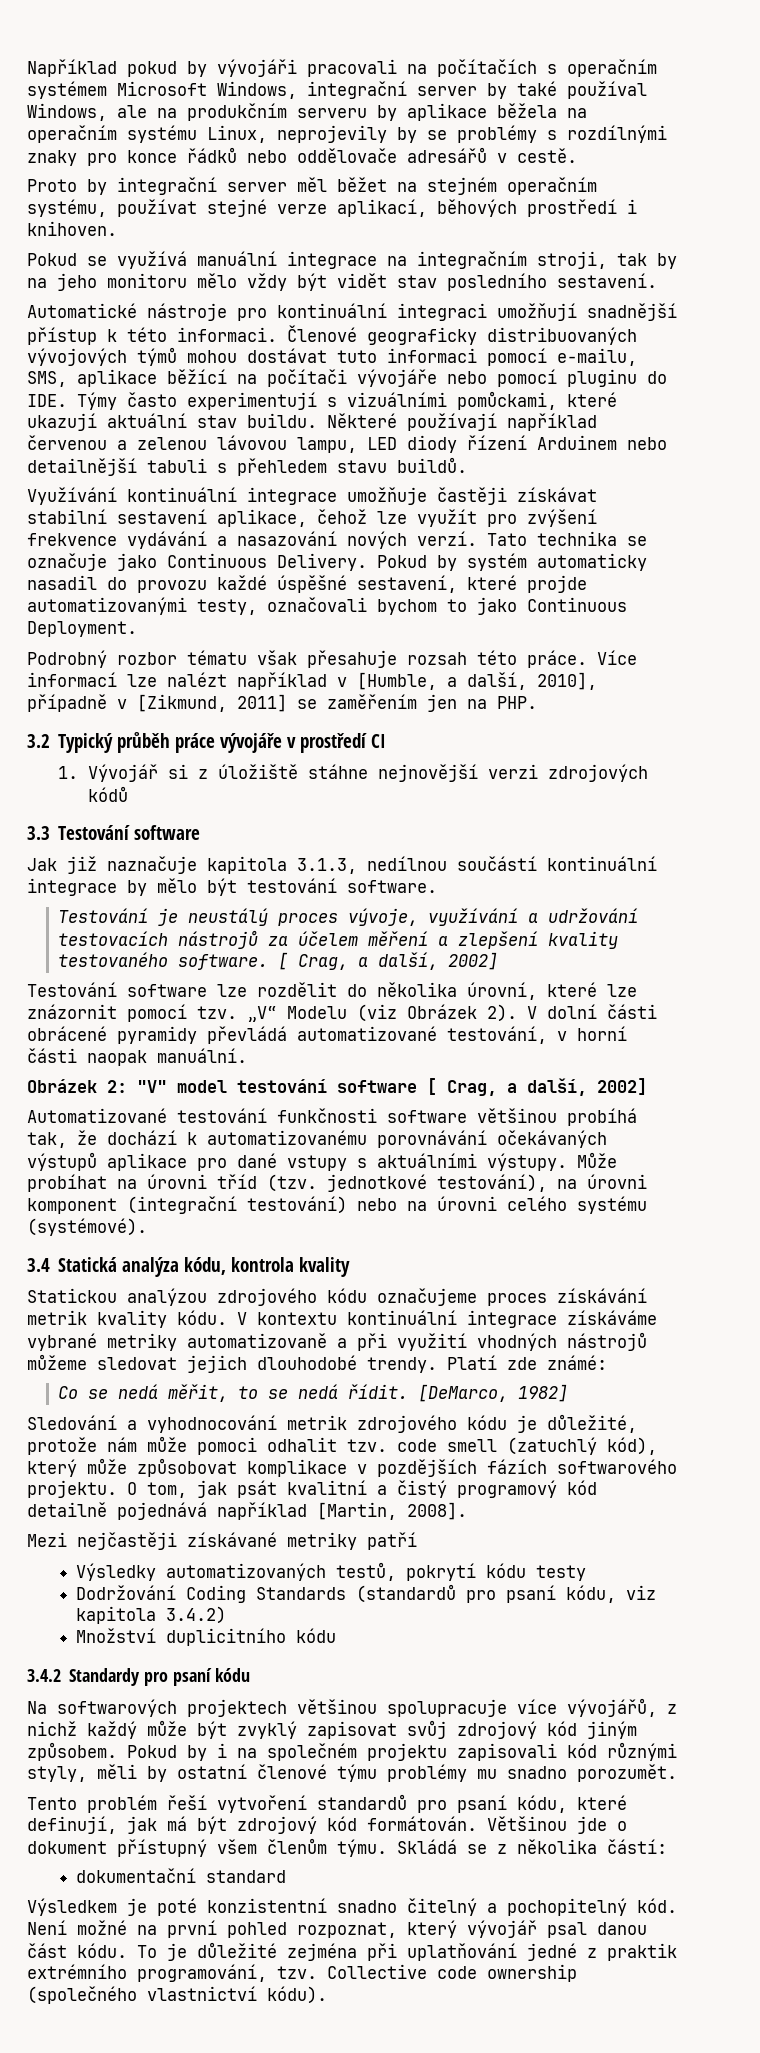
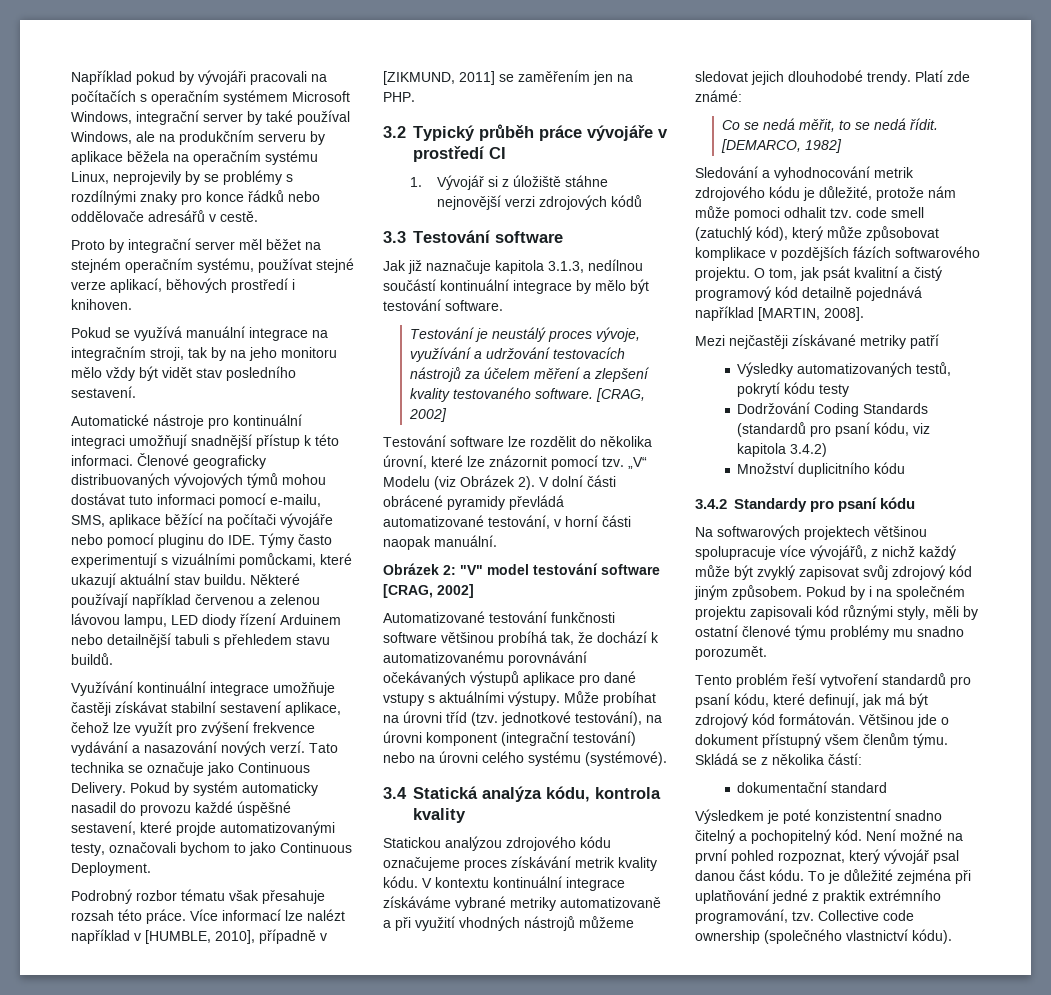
- Více informací lze nalézt například v [Humble, a další, 2010], případně v [Zikmund, 2011] se zaměřením jen na PHP.
+ Více informací lze nalézt například v [HUMBLE, 2010], případně v [ZIKMUND, 2011] se zaměřením jen na PHP.
- Testování je neustálý proces vývoje, využívání a udržování testovacích nástrojů za účelem měření a zlepšení kvality testovaného software. [ Crag, a další, 2002]
+ Testování je neustálý proces vývoje, využívání a udržování testovacích nástrojů za účelem měření a zlepšení kvality testovaného software. [CRAG, 2002]
- Obrázek 2: "V" model testování software [ Crag, a další, 2002]
+ Obrázek 2: "V" model testování software [CRAG, 2002]
- [DeMarco, 1982]
+ [DEMARCO, 1982]
- O tom, jak psát kvalitní a čistý programový kód detailně pojednává například [Martin, 2008].
+ O tom, jak psát kvalitní a čistý programový kód detailně pojednává například [MARTIN, 2008].

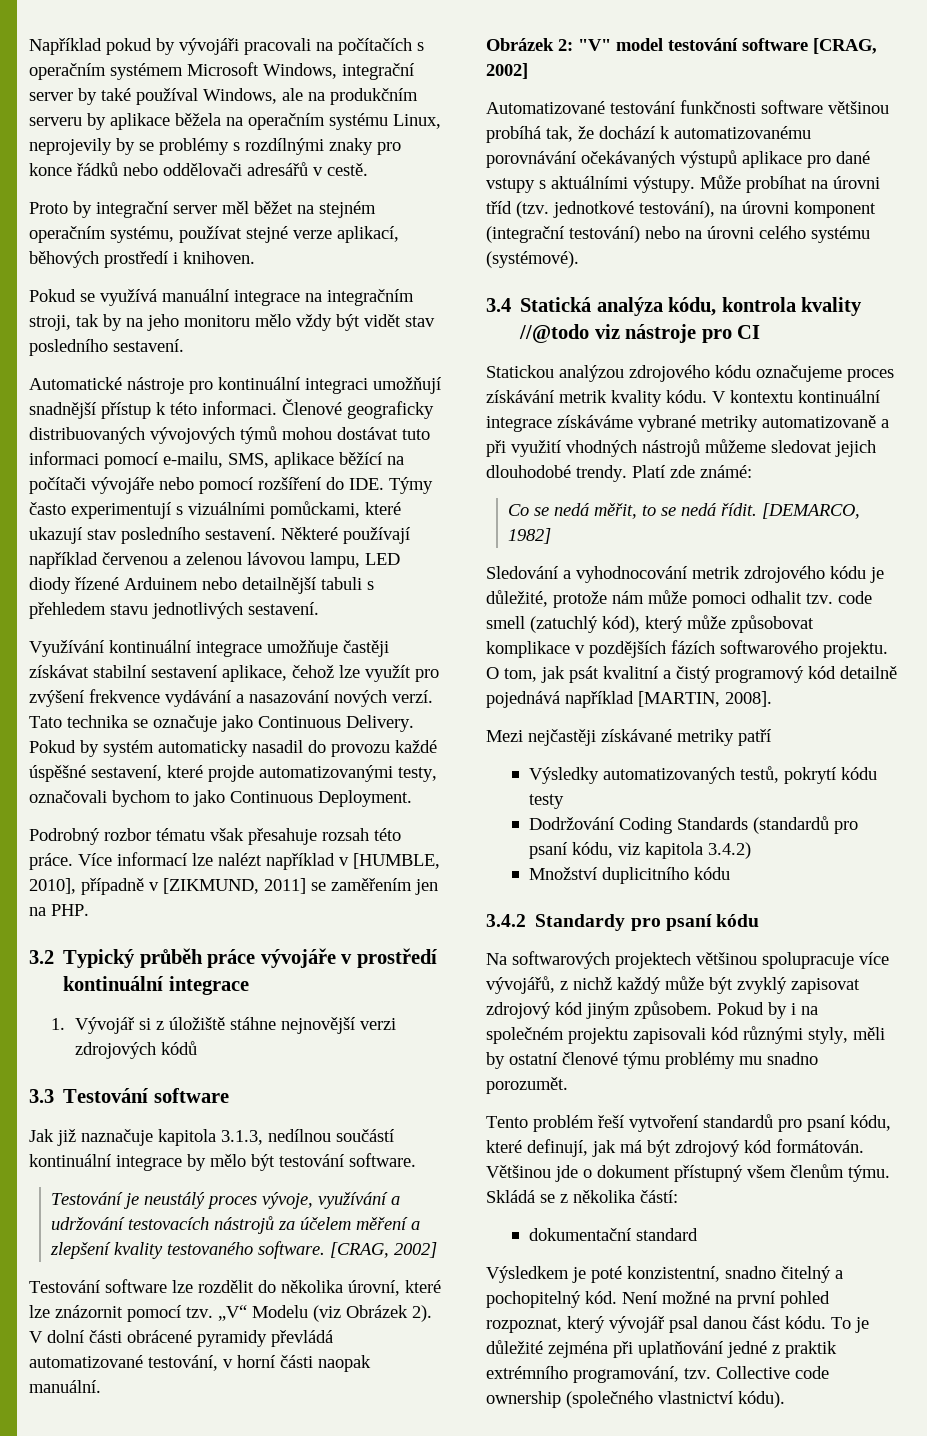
- Například pokud by vývojáři pracovali na počítačích s operačním systémem Microsoft Windows, integrační server by také používal Windows, ale na produkčním serveru by aplikace běžela na operačním systému Linux, neprojevily by se problémy s rozdílnými znaky pro konce řádků nebo oddělovače adresářů v cestě.
+ Například pokud by vývojáři pracovali na počítačích s operačním systémem Microsoft Windows, integrační server by také používal Windows, ale na produkčním serveru by aplikace běžela na operačním systému Linux, neprojevily by se problémy s rozdílnými znaky pro konce řádků nebo oddělovači adresářů v cestě.
- Členové geograficky distribuovaných vývojových týmů mohou dostávat tuto informaci pomocí e-mailu, SMS, aplikace běžící na počítači vývojáře nebo pomocí pluginu do IDE. Týmy často experimentují s vizuálními pomůckami, které ukazují aktuální stav buildu.
+ Členové geograficky distribuovaných vývojových týmů mohou dostávat tuto informaci pomocí e-mailu, SMS, aplikace běžící na počítači vývojáře nebo pomocí rozšíření do IDE. Týmy často experimentují s vizuálními pomůckami, které ukazují stav posledního sestavení.
- Některé používají například červenou a zelenou lávovou lampu, LED diody řízení Arduinem nebo detailnější tabuli s přehledem stavu buildů.
+ Některé používají například červenou a zelenou lávovou lampu, LED diody řízené Arduinem nebo detailnější tabuli s přehledem stavu jednotlivých sestavení.
- 3.2 Typický průběh práce vývojáře v prostředí CI
+ 3.2 Typický průběh práce vývojáře v prostředí kontinuální integrace
- 3.4 Statická analýza kódu, kontrola kvality
+ 3.4 Statická analýza kódu, kontrola kvality //@todo viz nástroje pro CI
- Na softwarových projektech většinou spolupracuje více vývojářů, z nichž každý může být zvyklý zapisovat svůj zdrojový kód jiným způsobem.
+ Na softwarových projektech většinou spolupracuje více vývojářů, z nichž každý může být zvyklý zapisovat zdrojový kód jiným způsobem.
- Výsledkem je poté konzistentní snadno čitelný a pochopitelný kód.
+ Výsledkem je poté konzistentní, snadno čitelný a pochopitelný kód.

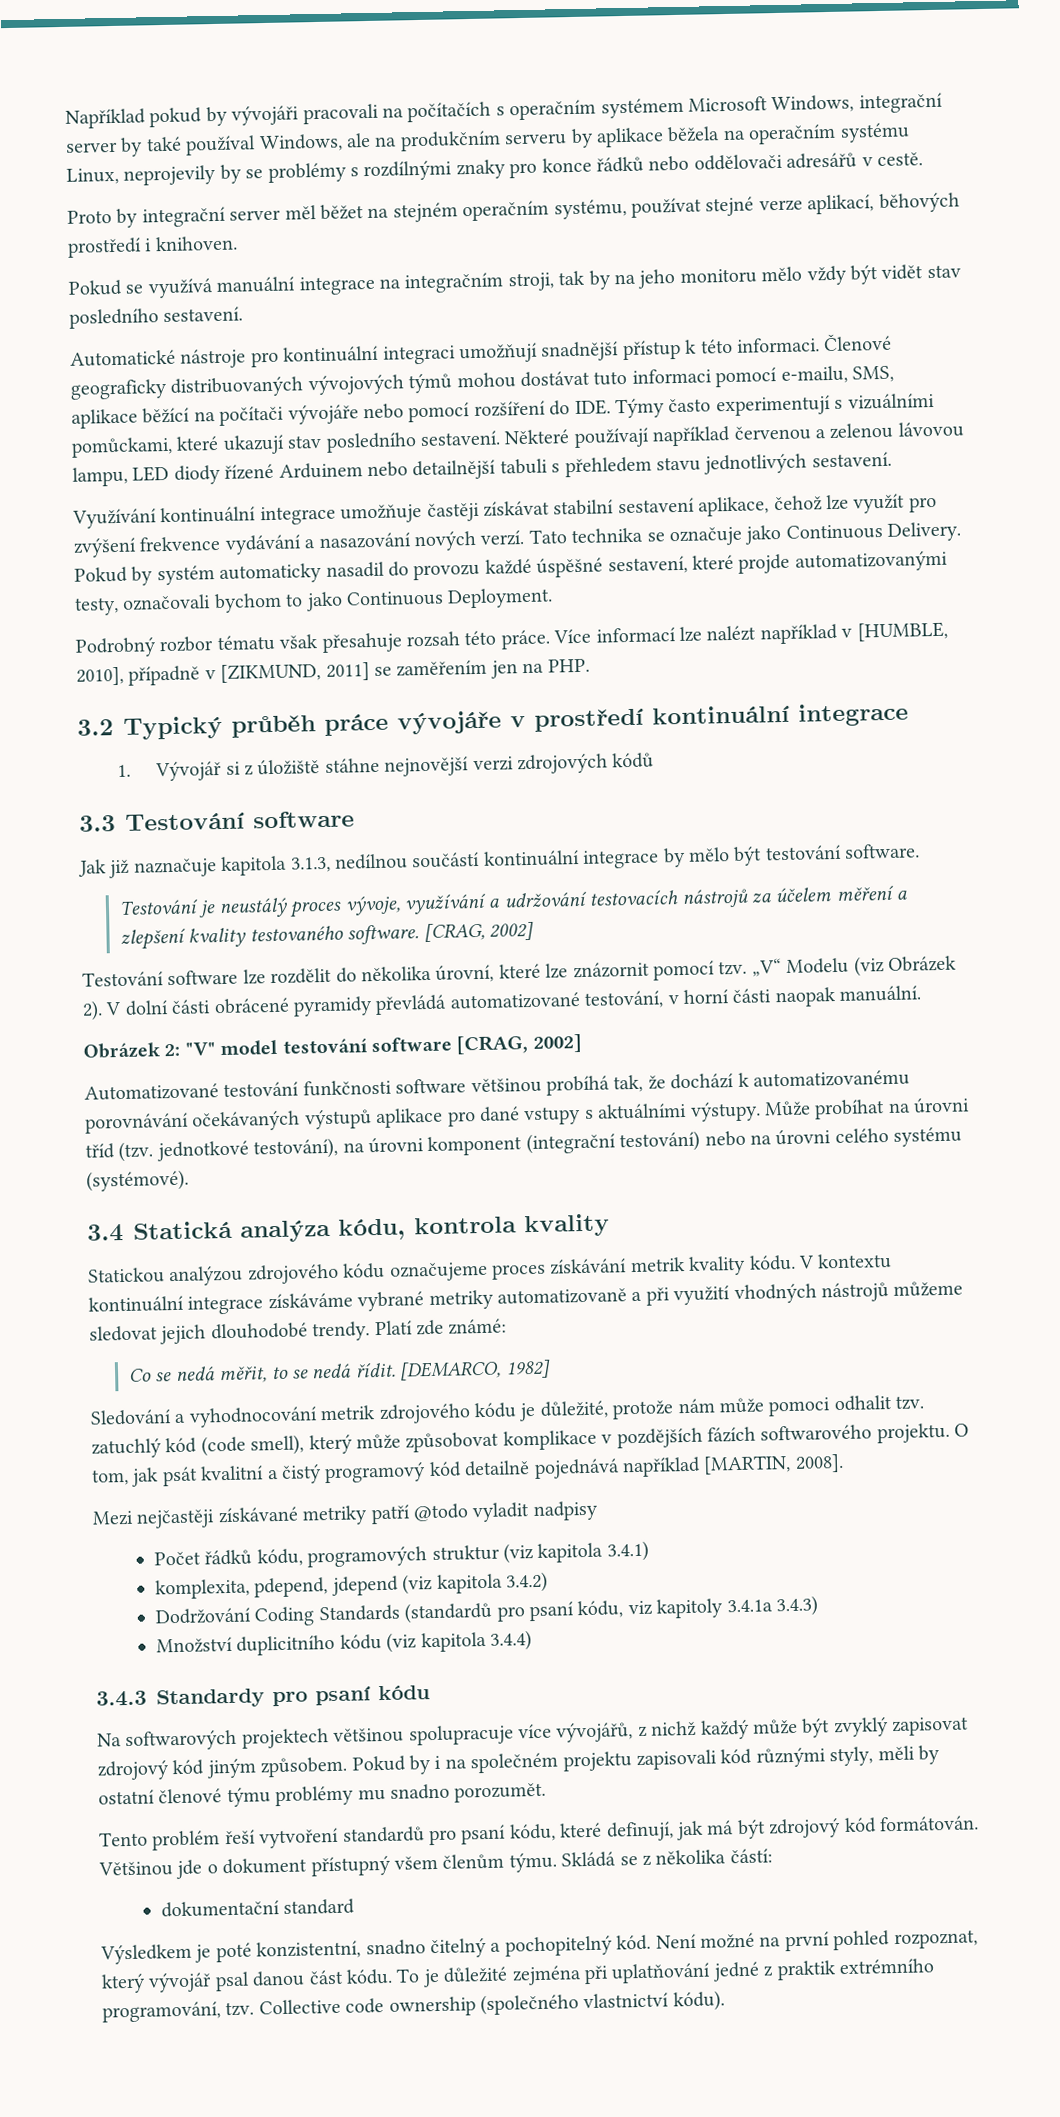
- 3.4 Statická analýza kódu, kontrola kvality //@todo viz nástroje pro CI
+ 3.4 Statická analýza kódu, kontrola kvality
- Sledování a vyhodnocování metrik zdrojového kódu je důležité, protože nám může pomoci odhalit tzv. code smell (zatuchlý kód), který může způsobovat komplikace v pozdějších fázích softwarového projektu.
+ Sledování a vyhodnocování metrik zdrojového kódu je důležité, protože nám může pomoci odhalit tzv. zatuchlý kód (code smell), který může způsobovat komplikace v pozdějších fázích softwarového projektu.
- Mezi nejčastěji získávané metriky patří
- Výsledky automatizovaných testů, pokrytí kódu testy
+ Mezi nejčastěji získávané metriky patří @todo vyladit nadpisy
+ Počet řádků kódu, programových struktur (viz kapitola 3.4.1)
+ komplexita, pdepend, jdepend (viz kapitola 3.4.2)
- Dodržování Coding Standards (standardů pro psaní kódu, viz kapitola 3.4.2)
+ Dodržování Coding Standards (standardů pro psaní kódu, viz kapitoly 3.4.1a 3.4.3)
- Množství duplicitního kódu
- 3.4.2 Standardy pro psaní kódu
+ Množství duplicitního kódu (viz kapitola 3.4.4)
+ 3.4.3 Standardy pro psaní kódu

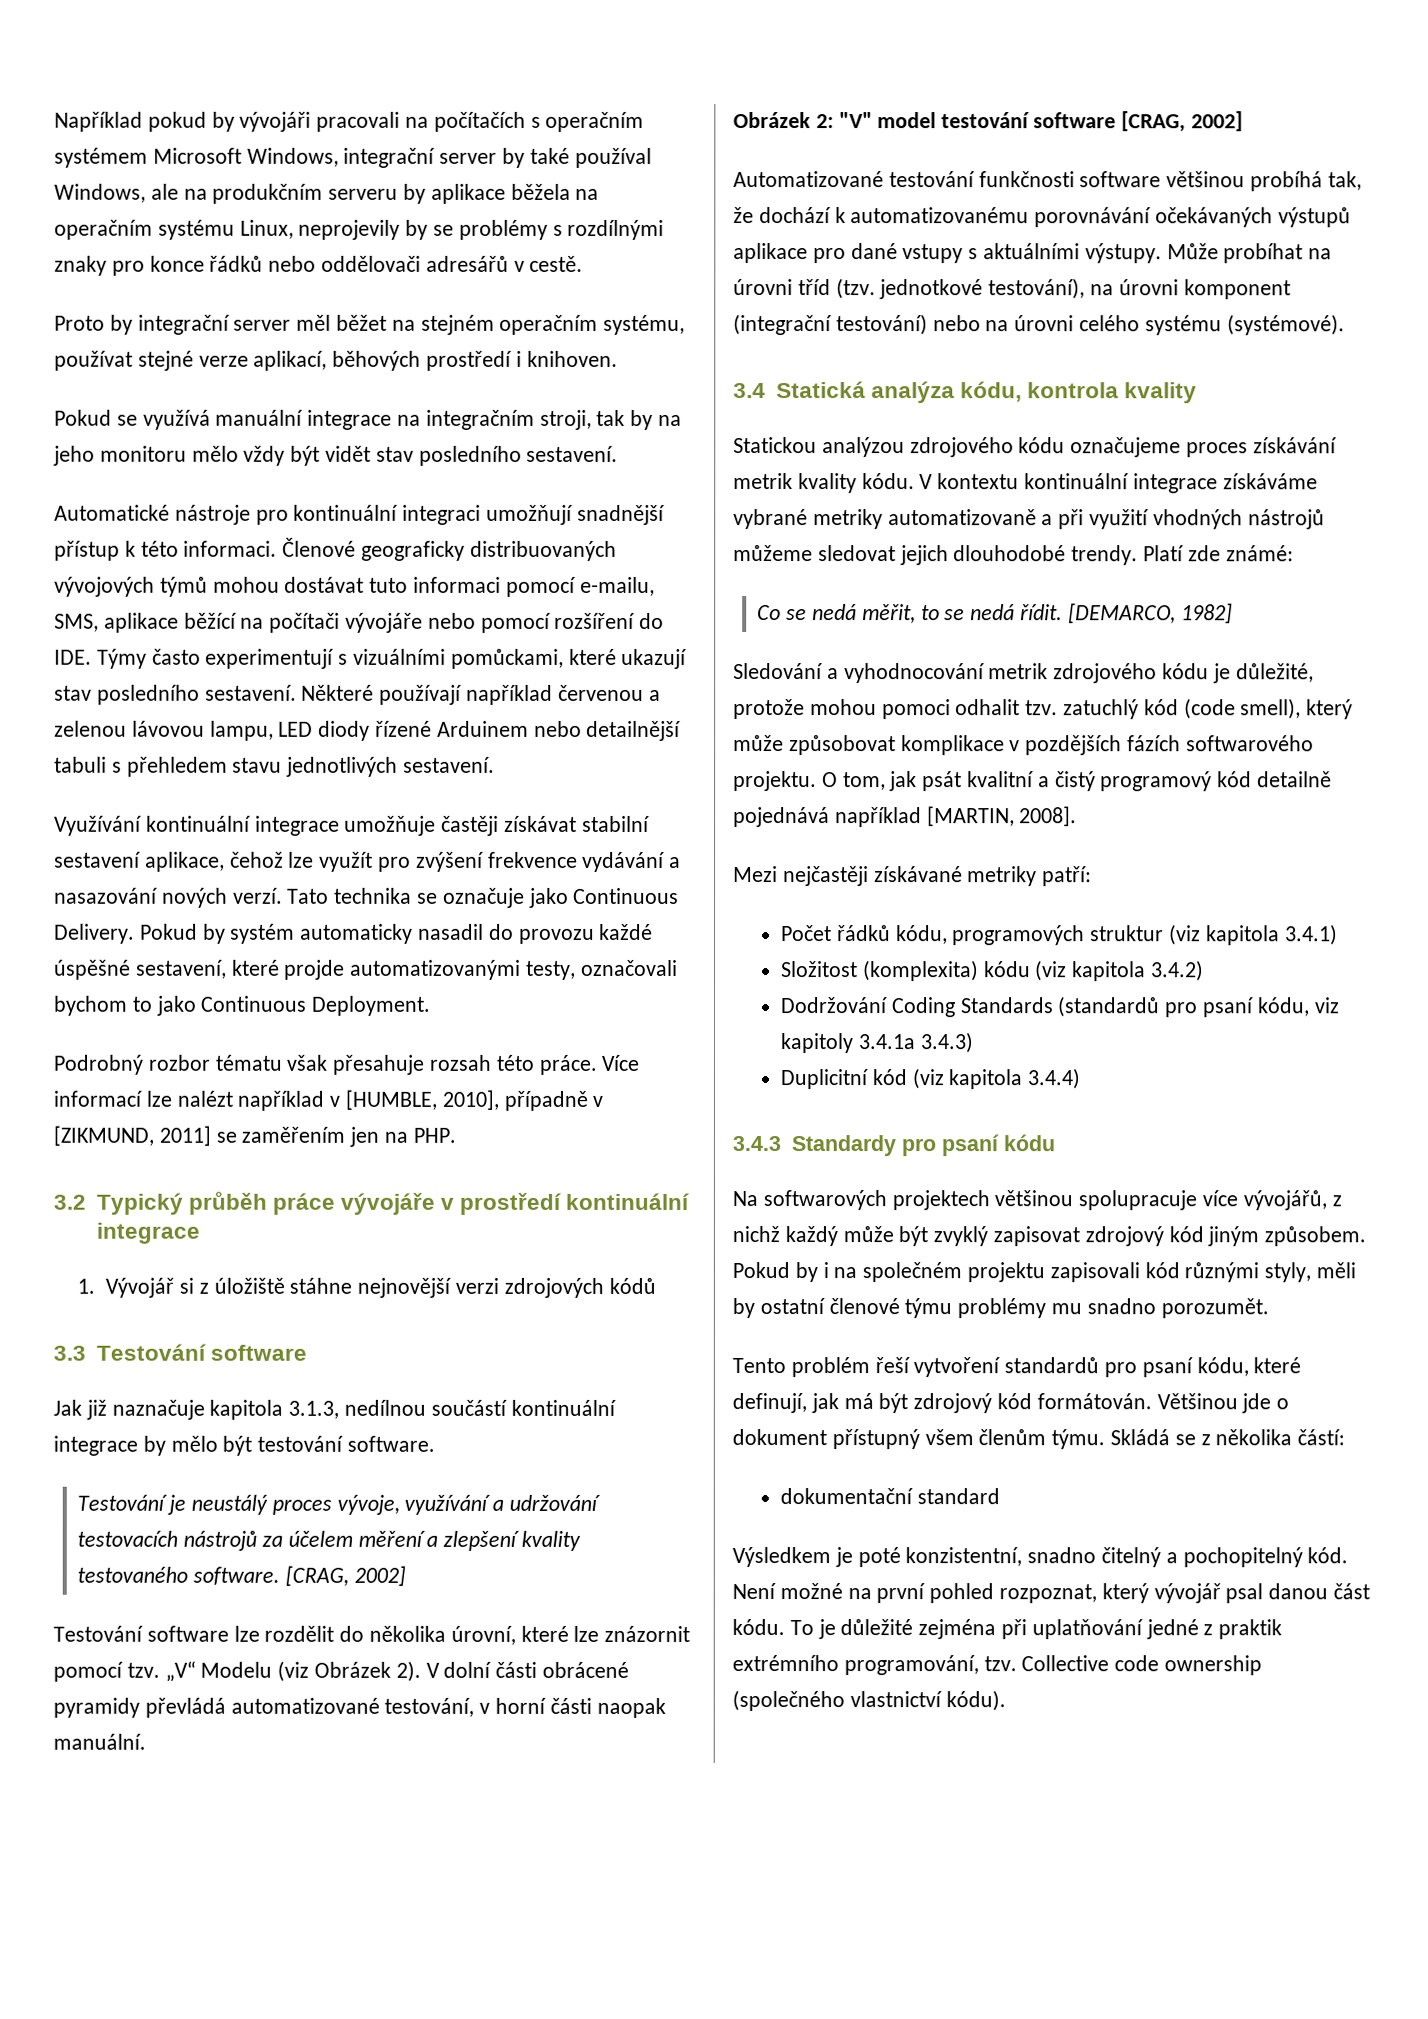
- Sledování a vyhodnocování metrik zdrojového kódu je důležité, protože nám může pomoci odhalit tzv. zatuchlý kód (code smell), který může způsobovat komplikace v pozdějších fázích softwarového projektu.
+ Sledování a vyhodnocování metrik zdrojového kódu je důležité, protože mohou pomoci odhalit tzv. zatuchlý kód (code smell), který může způsobovat komplikace v pozdějších fázích softwarového projektu.
- Mezi nejčastěji získávané metriky patří @todo vyladit nadpisy
+ Mezi nejčastěji získávané metriky patří:
- komplexita, pdepend, jdepend (viz kapitola 3.4.2)
+ Složitost (komplexita) kódu (viz kapitola 3.4.2)
- Množství duplicitního kódu (viz kapitola 3.4.4)
+ Duplicitní kód (viz kapitola 3.4.4)

